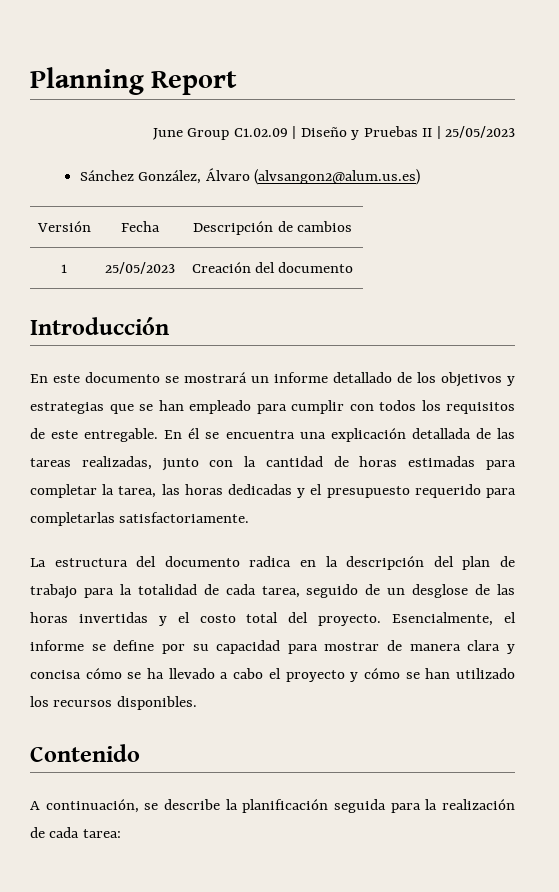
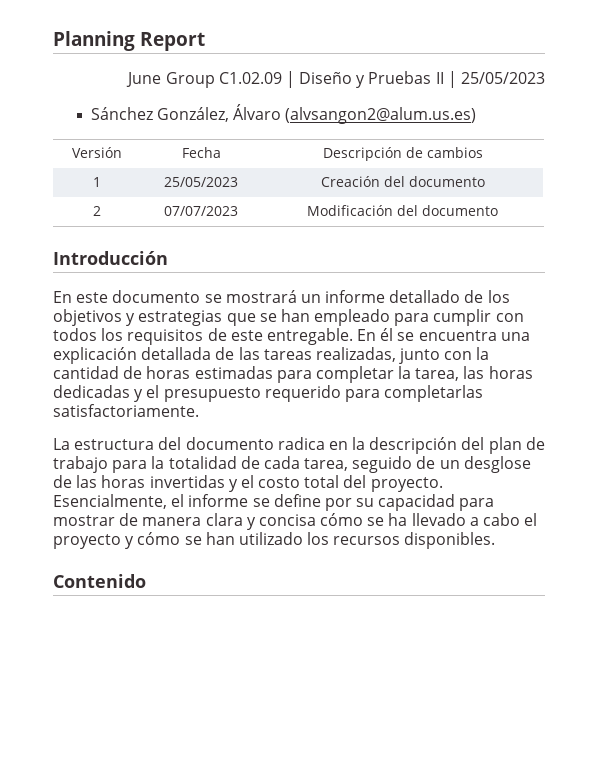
+ 2 | 07/07/2023 | Modificación del documento
- A continuación, se describe la planificación seguida para la realización de cada tarea:

